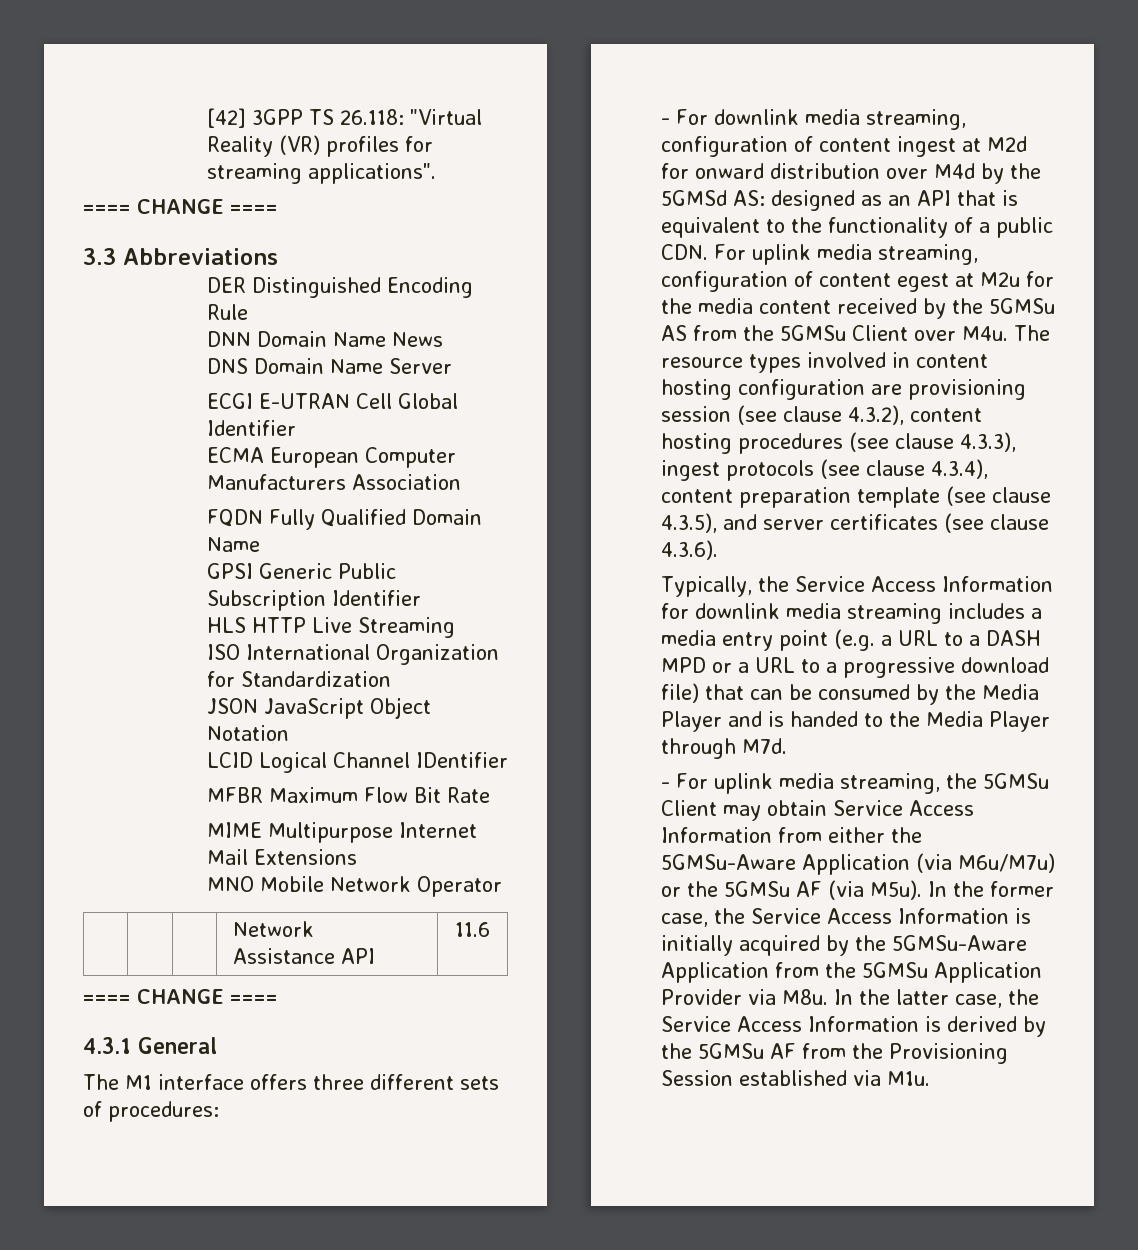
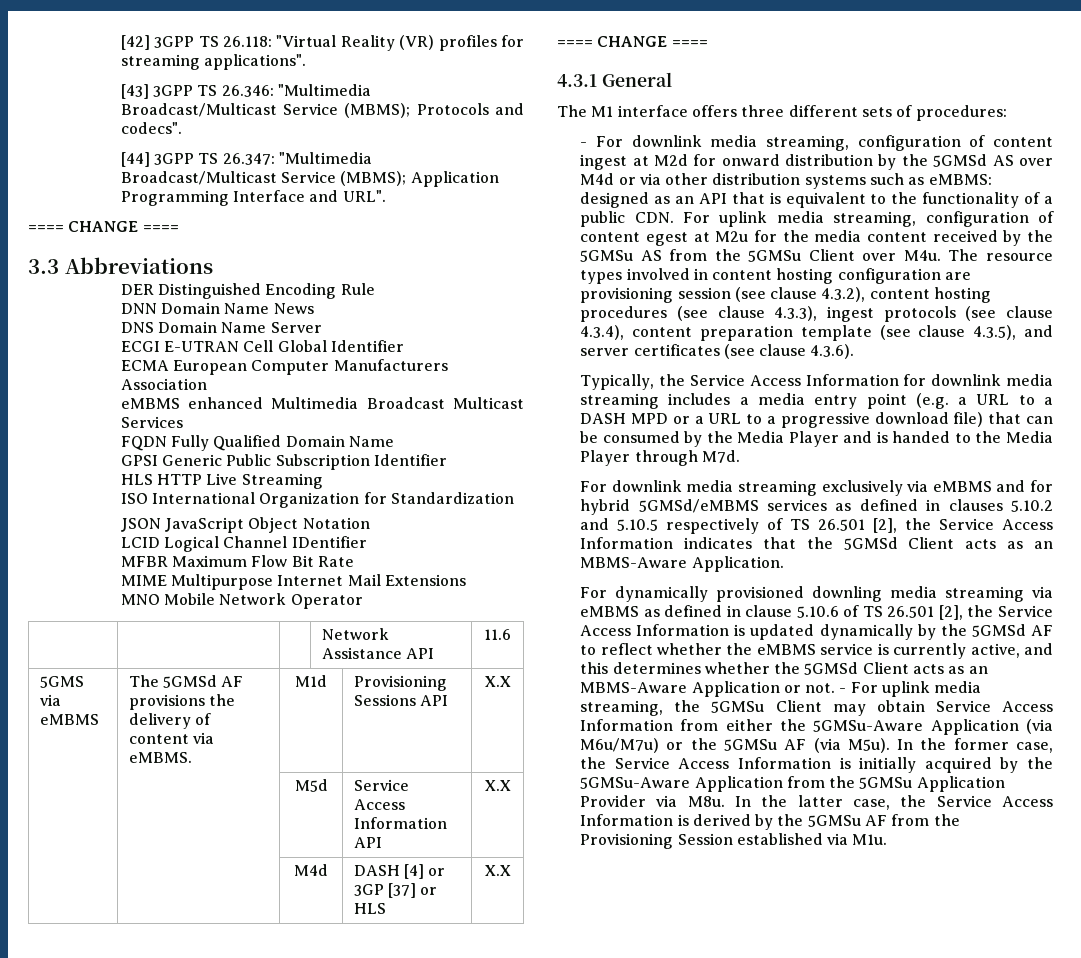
+ [43] 3GPP TS 26.346: "Multimedia Broadcast/Multicast Service (MBMS); Protocols and codecs".
+ [44] 3GPP TS 26.347: "Multimedia Broadcast/Multicast Service (MBMS); Application Programming Interface and URL".
+ eMBMS enhanced Multimedia Broadcast Multicast Services
+ 5GMS via eMBMS | The 5GMSd AF provisions the delivery of content via eMBMS. | M1d | Provisioning Sessions API | X.X
+ | | M5d | Service Access Information API | X.X
+ | | M4d | DASH [4] or 3GP [37] or HLS | X.X
- - For downlink media streaming, configuration of content ingest at M2d for onward distribution over M4d by the 5GMSd AS:
+ - For downlink media streaming, configuration of content ingest at M2d for onward distribution by the 5GMSd AS over M4d or via other distribution systems such as eMBMS:
+ For downlink media streaming exclusively via eMBMS and for hybrid 5GMSd/eMBMS services as defined in clauses 5.10.2 and 5.10.5 respectively of TS 26.501 [2], the Service Access Information indicates that the 5GMSd Client acts as an MBMS-Aware Application.
+ For dynamically provisioned downling media streaming via eMBMS as defined in clause 5.10.6 of TS 26.501 [2], the Service Access Information is updated dynamically by the 5GMSd AF to reflect whether the eMBMS service is currently active, and this determines whether the 5GMSd Client acts as an MBMS-Aware Application or not.

